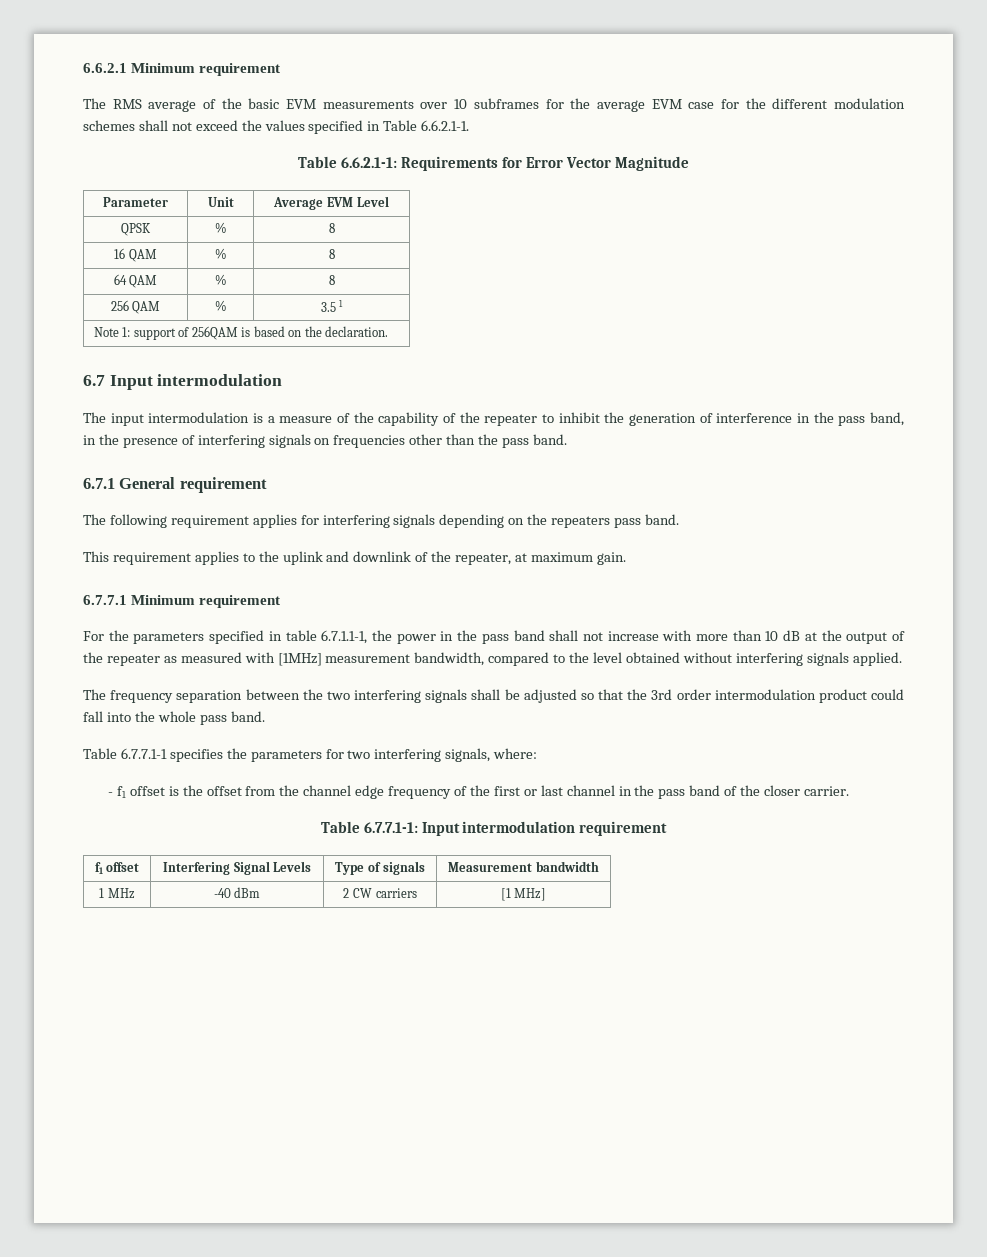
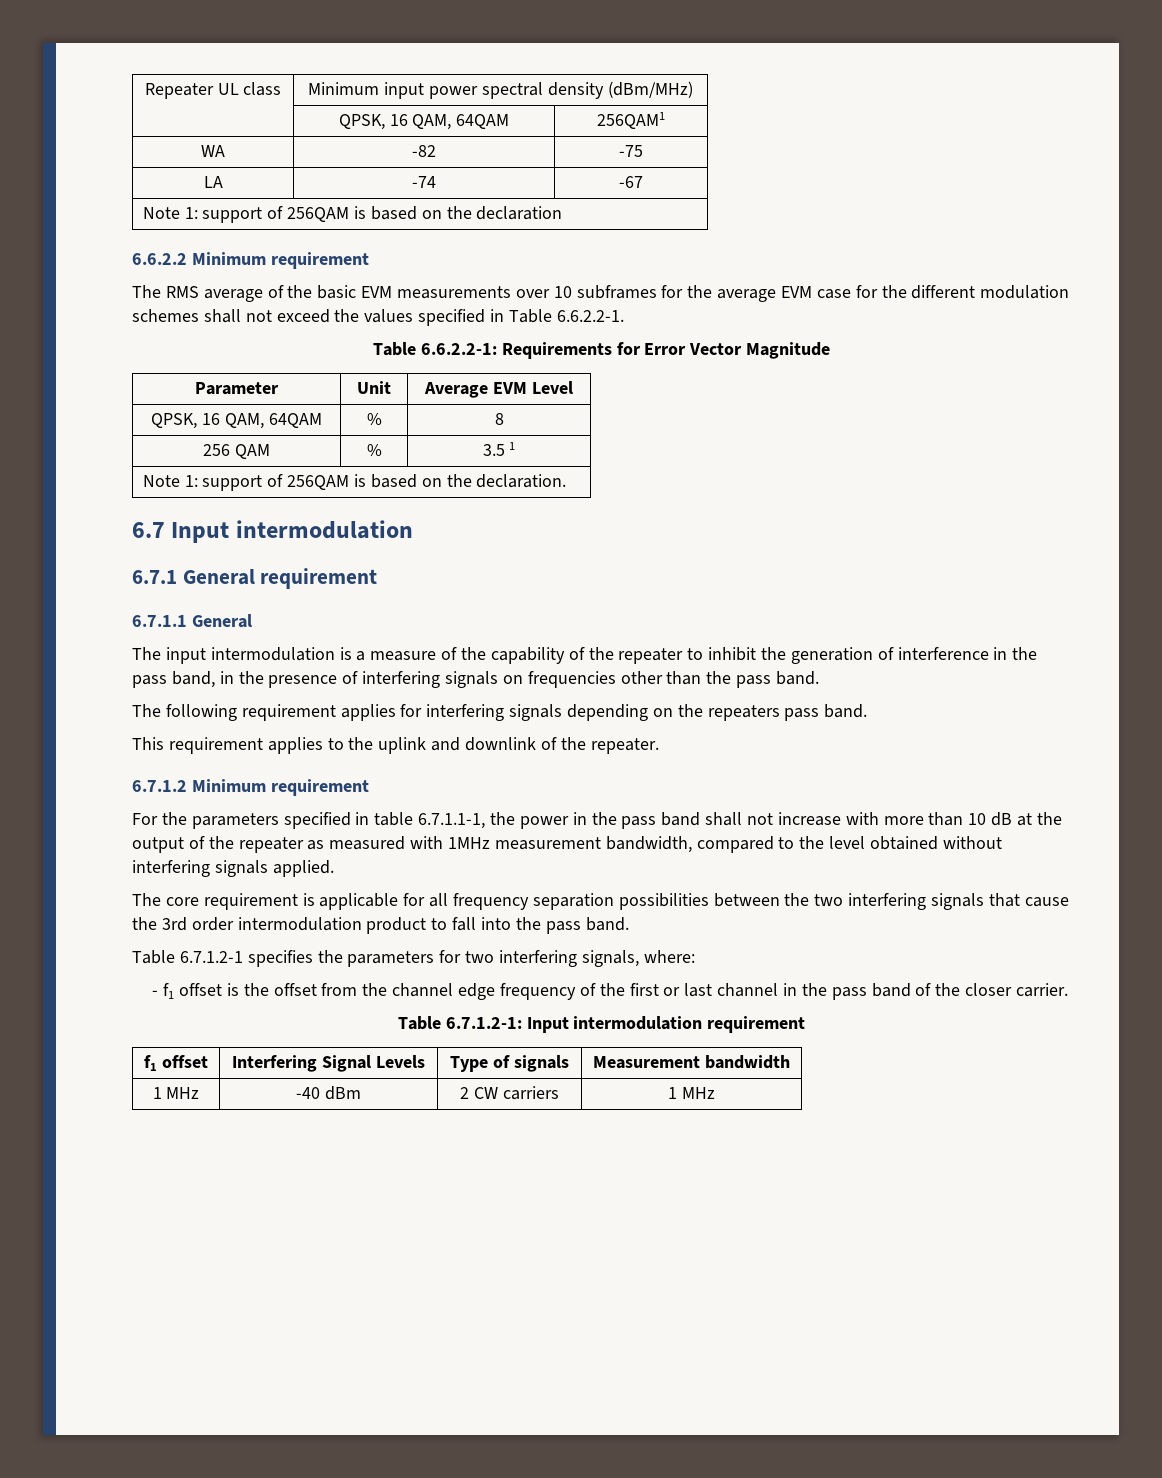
- 6.6.2.1 Minimum requirement
+ Repeater UL class | Minimum input power spectral density (dBm/MHz)
+ | QPSK, 16 QAM, 64QAM | 256QAM1
+ WA | -82 | -75
+ LA | -74 | -67
+ Note 1: support of 256QAM is based on the declaration
+ 6.6.2.2 Minimum requirement
- The RMS average of the basic EVM measurements over 10 subframes for the average EVM case for the different modulation schemes shall not exceed the values specified in Table 6.6.2.1-1.
- Table 6.6.2.1-1: Requirements for Error Vector Magnitude
+ The RMS average of the basic EVM measurements over 10 subframes for the average EVM case for the different modulation schemes shall not exceed the values specified in Table 6.6.2.2-1.
+ Table 6.6.2.2-1: Requirements for Error Vector Magnitude
- QPSK | % | 8
- 16 QAM | % | 8
- 64 QAM | % | 8
+ QPSK, 16 QAM, 64QAM | % | 8
+ 6.7.1 General requirement
+ 6.7.1.1 General
- 6.7.1 General requirement
- This requirement applies to the uplink and downlink of the repeater, at maximum gain.
- 6.7.7.1 Minimum requirement
+ This requirement applies to the uplink and downlink of the repeater.
+ 6.7.1.2 Minimum requirement
- For the parameters specified in table 6.7.1.1-1, the power in the pass band shall not increase with more than 10 dB at the output of the repeater as measured with [1MHz] measurement bandwidth, compared to the level obtained without interfering signals applied.
+ For the parameters specified in table 6.7.1.1-1, the power in the pass band shall not increase with more than 10 dB at the output of the repeater as measured with 1MHz measurement bandwidth, compared to the level obtained without interfering signals applied.
- The frequency separation between the two interfering signals shall be adjusted so that the 3rd order intermodulation product could fall into the whole pass band.
+ The core requirement is applicable for all frequency separation possibilities between the two interfering signals that cause the 3rd order intermodulation product to fall into the pass band.
- Table 6.7.7.1-1 specifies the parameters for two interfering signals, where:
+ Table 6.7.1.2-1 specifies the parameters for two interfering signals, where:
- Table 6.7.7.1-1: Input intermodulation requirement
+ Table 6.7.1.2-1: Input intermodulation requirement
- 1 MHz | -40 dBm | 2 CW carriers | [1 MHz]
+ 1 MHz | -40 dBm | 2 CW carriers | 1 MHz

